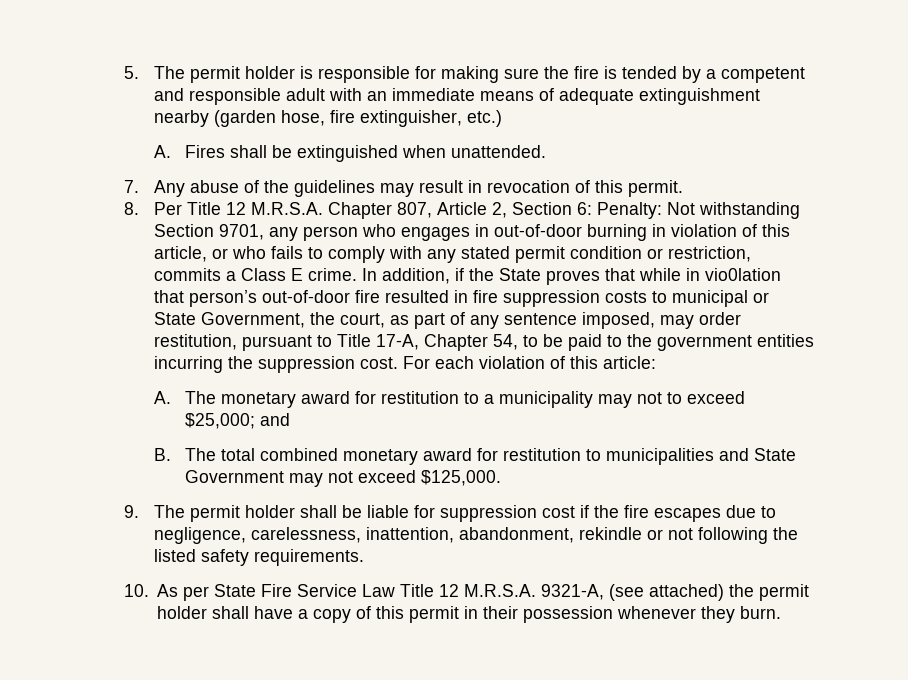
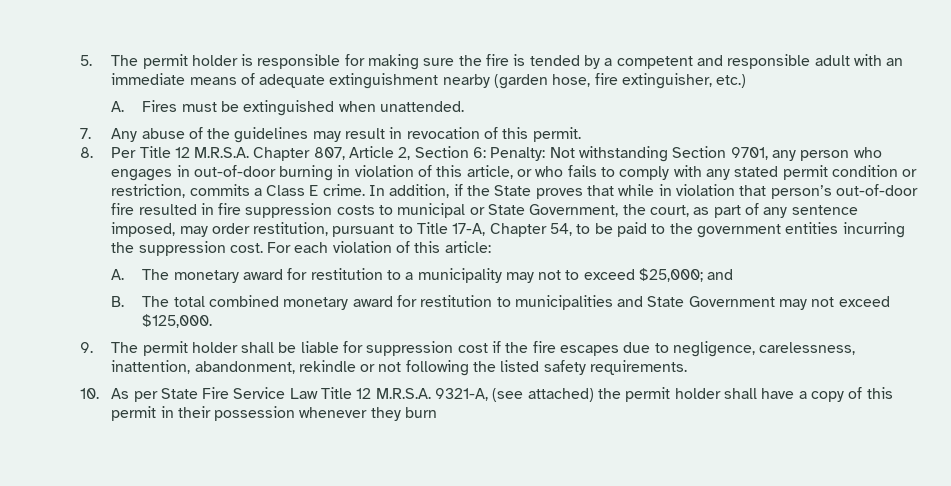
- A. Fires shall be extinguished when unattended.
+ A. Fires must be extinguished when unattended.
- In addition, if the State proves that while in vio0lation that person’s out-of-door fire resulted in fire suppression costs to municipal or State Government, the court, as part of any sentence imposed, may order restitution, pursuant to Title 17-A, Chapter 54, to be paid to the government entities incurring the suppression cost.
+ In addition, if the State proves that while in violation that person’s out-of-door fire resulted in fire suppression costs to municipal or State Government, the court, as part of any sentence imposed, may order restitution, pursuant to Title 17-A, Chapter 54, to be paid to the government entities incurring the suppression cost.
- 10. As per State Fire Service Law Title 12 M.R.S.A. 9321-A, (see attached) the permit holder shall have a copy of this permit in their possession whenever they burn.
+ 10. As per State Fire Service Law Title 12 M.R.S.A. 9321-A, (see attached) the permit holder shall have a copy of this permit in their possession whenever they burn

